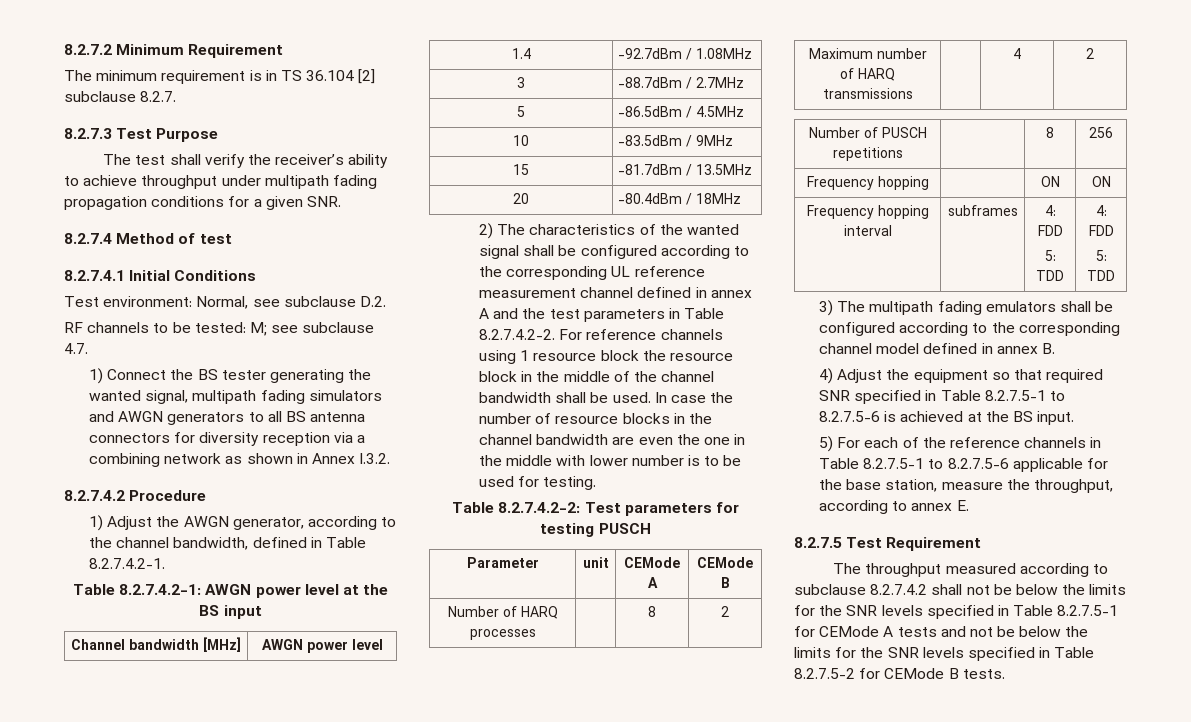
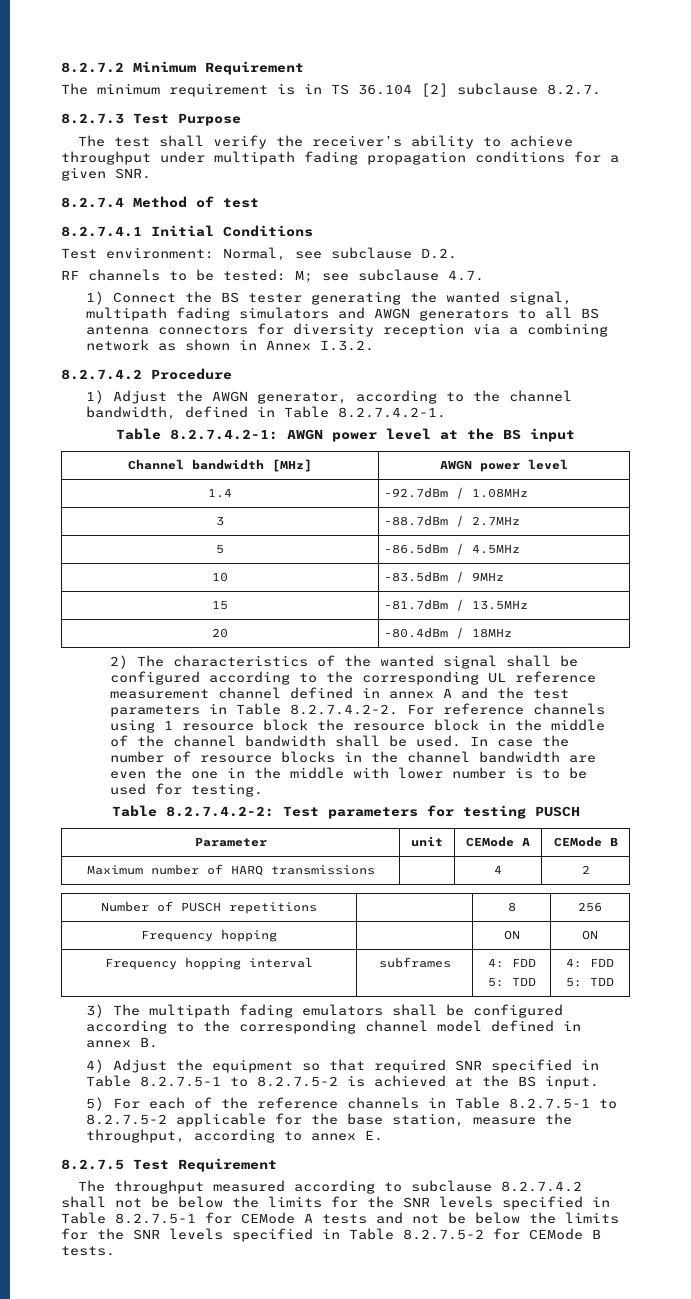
- Number of HARQ processes | | 8 | 2
- 4) Adjust the equipment so that required SNR specified in Table 8.2.7.5-1 to 8.2.7.5-6 is achieved at the BS input.
+ 4) Adjust the equipment so that required SNR specified in Table 8.2.7.5-1 to 8.2.7.5-2 is achieved at the BS input.
- 5) For each of the reference channels in Table 8.2.7.5-1 to 8.2.7.5-6 applicable for the base station, measure the throughput, according to annex E.
+ 5) For each of the reference channels in Table 8.2.7.5-1 to 8.2.7.5-2 applicable for the base station, measure the throughput, according to annex E.

